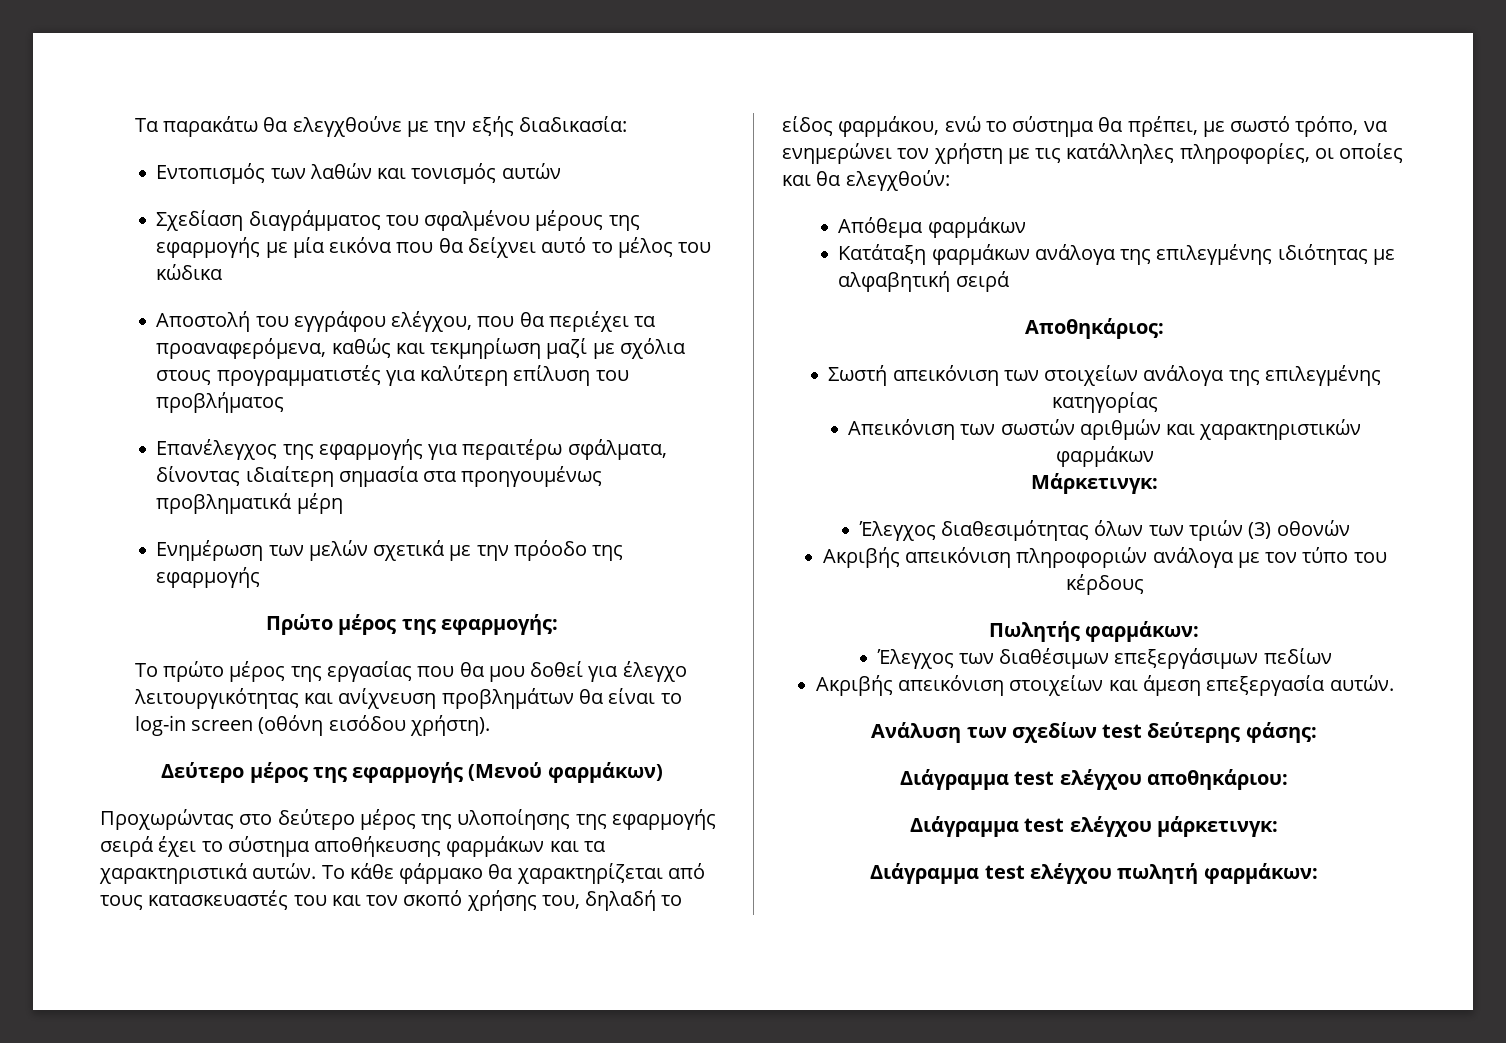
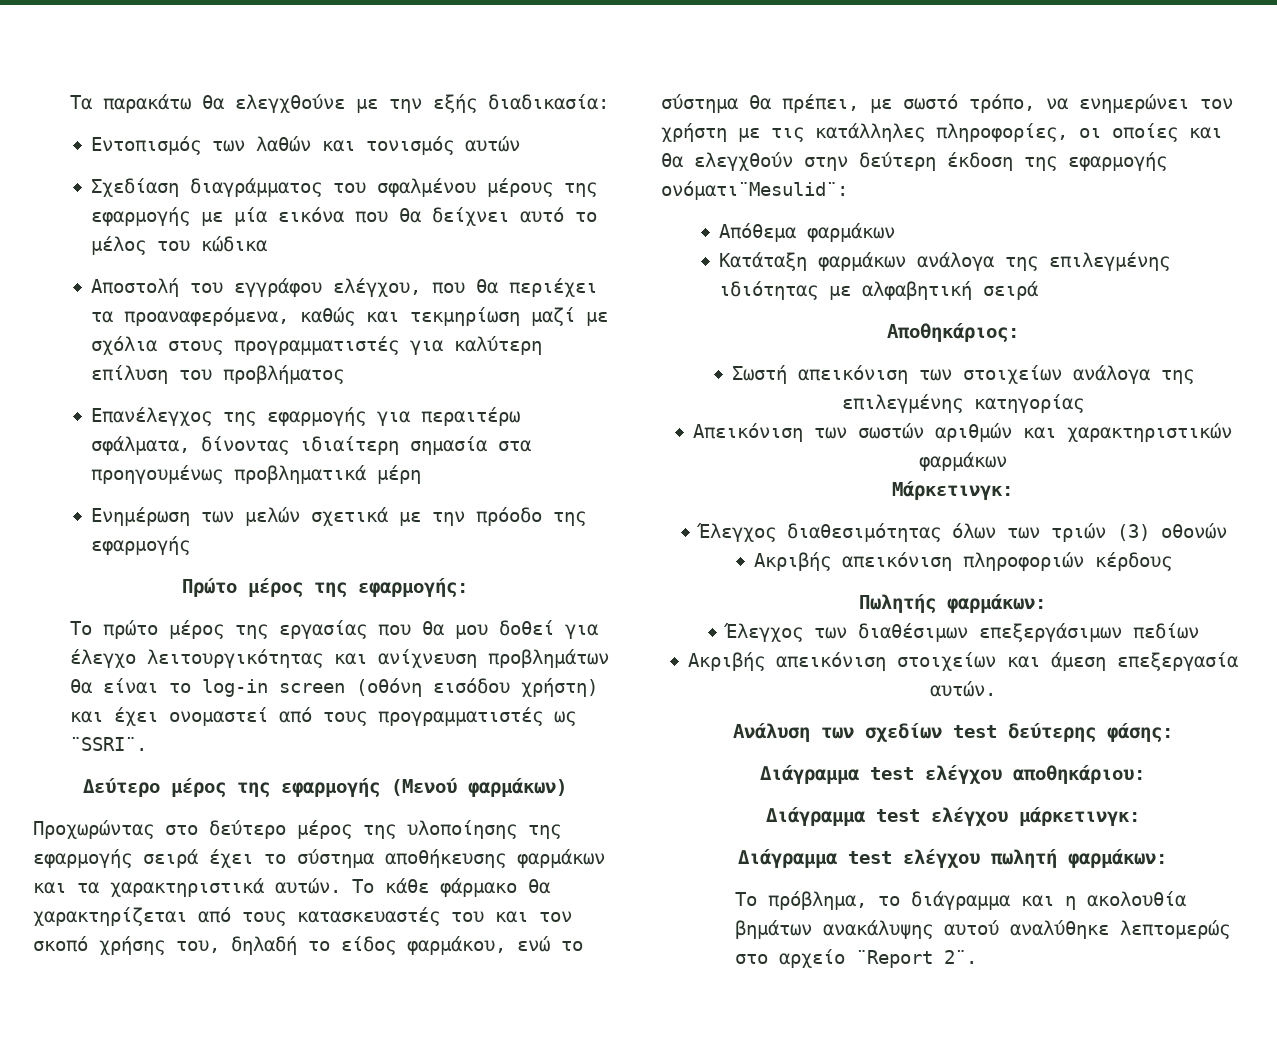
- Το πρώτο μέρος της εργασίας που θα μου δοθεί για έλεγχο λειτουργικότητας και ανίχνευση προβλημάτων θα είναι το log-in screen (οθόνη εισόδου χρήστη).
+ Το πρώτο μέρος της εργασίας που θα μου δοθεί για έλεγχο λειτουργικότητας και ανίχνευση προβλημάτων θα είναι το log-in screen (οθόνη εισόδου χρήστη) και έχει ονομαστεί από τους προγραμματιστές ως ¨SSRI¨.
- Το κάθε φάρμακο θα χαρακτηρίζεται από τους κατασκευαστές του και τον σκοπό χρήσης του, δηλαδή το είδος φαρμάκου, ενώ το σύστημα θα πρέπει, με σωστό τρόπο, να ενημερώνει τον χρήστη με τις κατάλληλες πληροφορίες, οι οποίες και θα ελεγχθούν:
+ Το κάθε φάρμακο θα χαρακτηρίζεται από τους κατασκευαστές του και τον σκοπό χρήσης του, δηλαδή το είδος φαρμάκου, ενώ το σύστημα θα πρέπει, με σωστό τρόπο, να ενημερώνει τον χρήστη με τις κατάλληλες πληροφορίες, οι οποίες και θα ελεγχθούν στην δεύτερη έκδοση της εφαρμογής ονόματι¨Mesulid¨:
- Ακριβής απεικόνιση πληροφοριών ανάλογα με τον τύπο του κέρδους
+ Ακριβής απεικόνιση πληροφοριών κέρδους
+ Το πρόβλημα, το διάγραμμα και η ακολουθία βημάτων ανακάλυψης αυτού αναλύθηκε λεπτομερώς στο αρχείο ¨Report 2¨.

